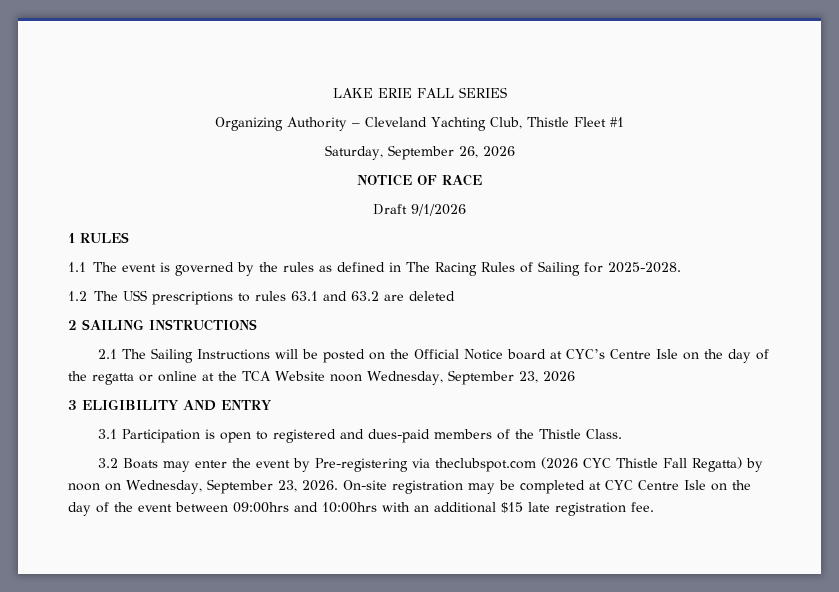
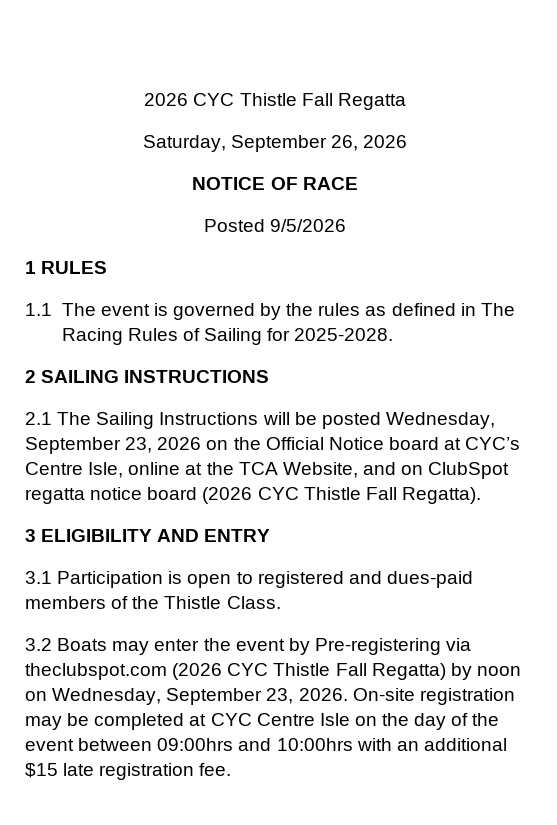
- LAKE ERIE FALL SERIES
- Organizing Authority – Cleveland Yachting Club, Thistle Fleet #1
+ 2026 CYC Thistle Fall Regatta
- Draft 9/1/2026
+ Posted 9/5/2026
- 1.2 The USS prescriptions to rules 63.1 and 63.2 are deleted
- 2.1 The Sailing Instructions will be posted on the Official Notice board at CYC’s Centre Isle on the day of the regatta or online at the TCA Website noon Wednesday, September 23, 2026
+ 2.1 The Sailing Instructions will be posted Wednesday, September 23, 2026 on the Official Notice board at CYC’s Centre Isle, online at the TCA Website, and on ClubSpot regatta notice board (2026 CYC Thistle Fall Regatta).

